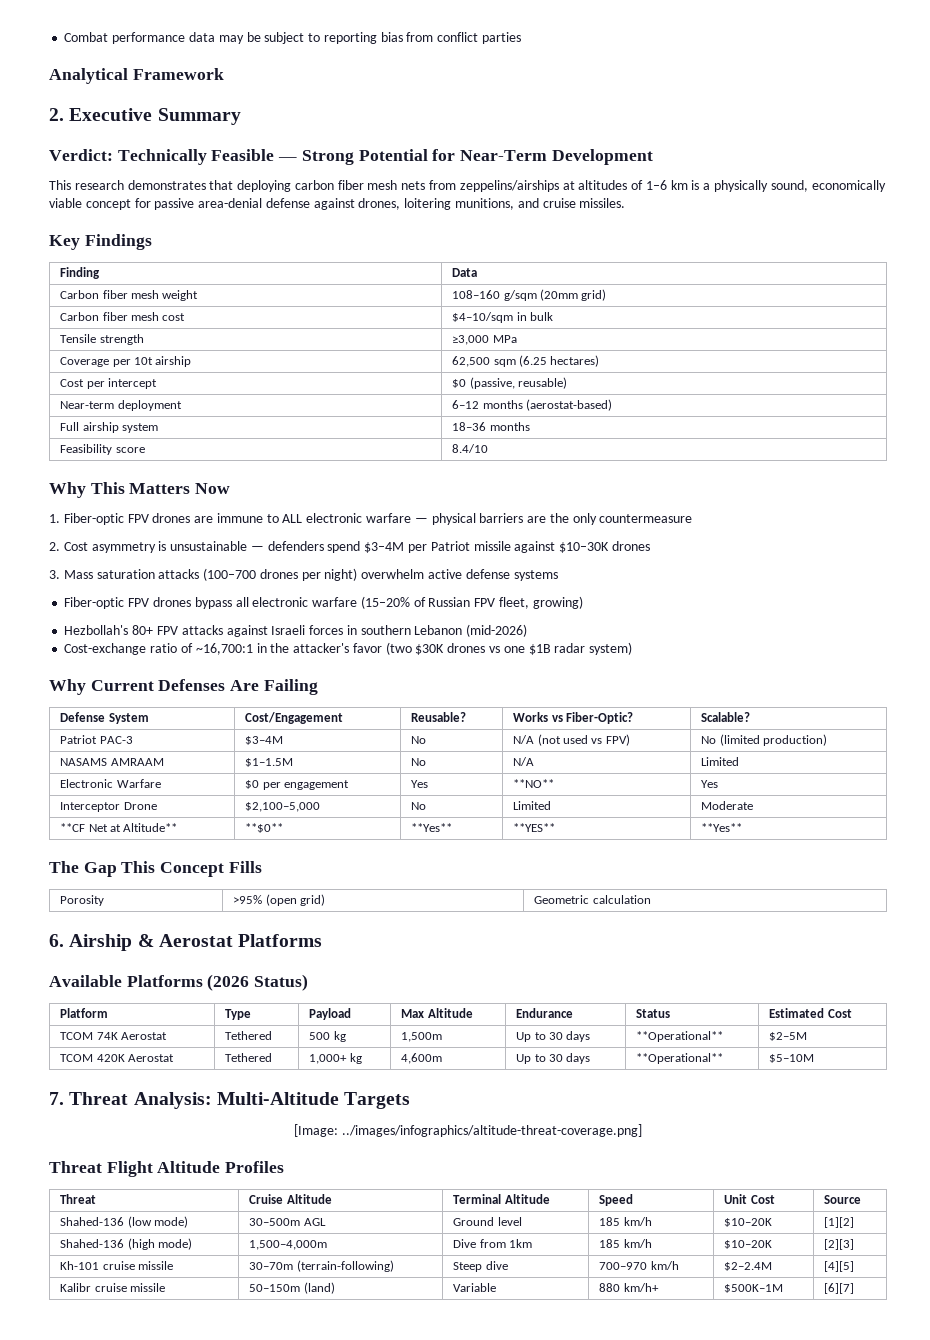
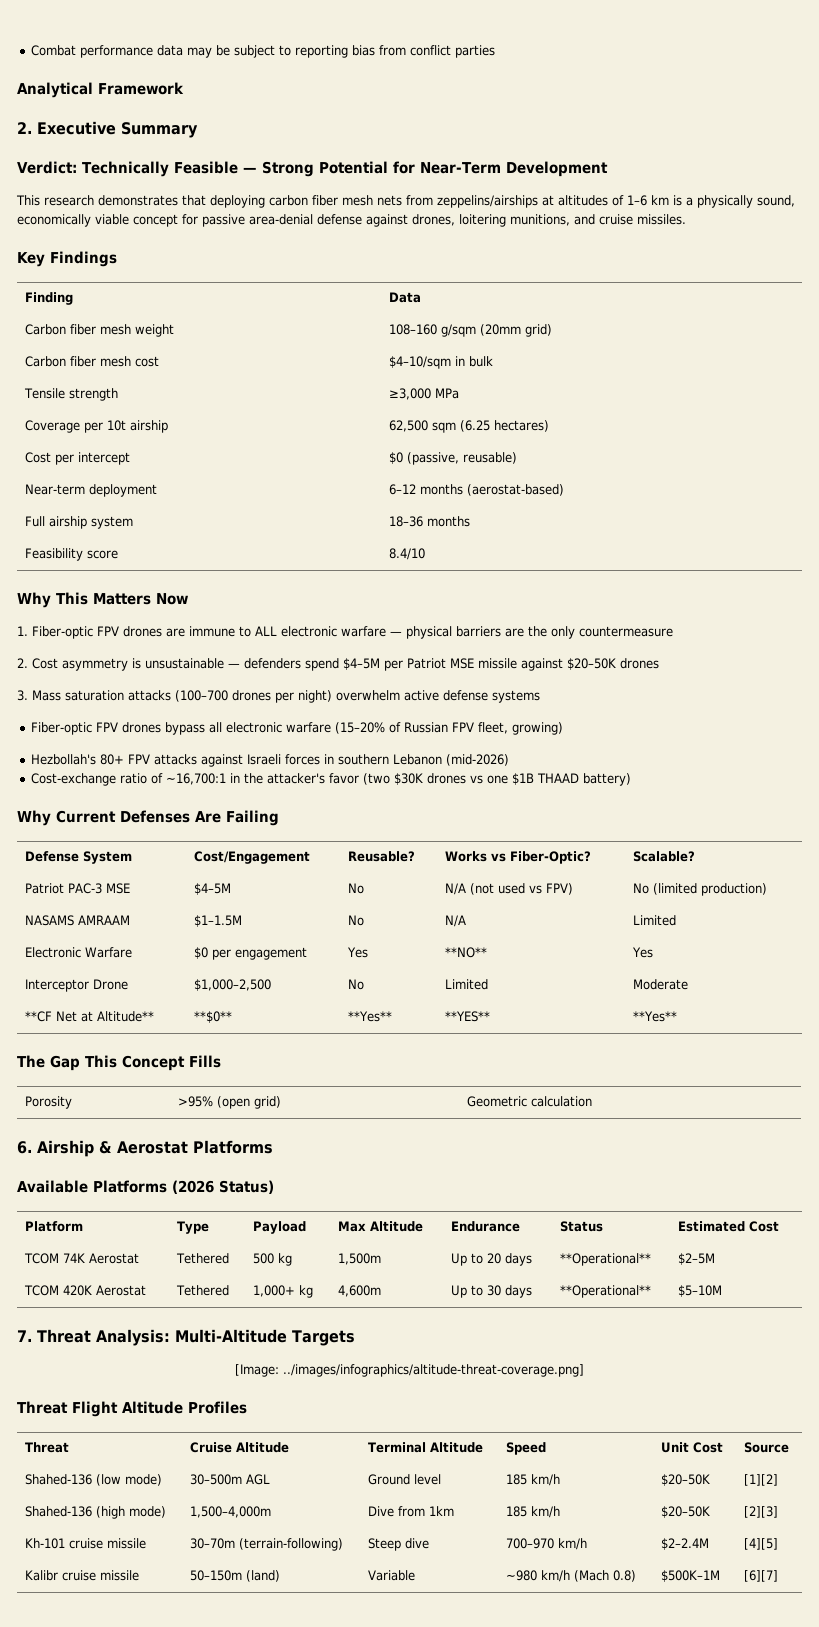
- 2. Cost asymmetry is unsustainable — defenders spend $3–4M per Patriot missile against $10–30K drones
+ 2. Cost asymmetry is unsustainable — defenders spend $4–5M per Patriot MSE missile against $20–50K drones
- Cost-exchange ratio of ~16,700:1 in the attacker's favor (two $30K drones vs one $1B radar system)
+ Cost-exchange ratio of ~16,700:1 in the attacker's favor (two $30K drones vs one $1B THAAD battery)
- Patriot PAC-3 | $3–4M | No | N/A (not used vs FPV) | No (limited production)
+ Patriot PAC-3 MSE | $4–5M | No | N/A (not used vs FPV) | No (limited production)
- Interceptor Drone | $2,100–5,000 | No | Limited | Moderate
+ Interceptor Drone | $1,000–2,500 | No | Limited | Moderate
- TCOM 74K Aerostat | Tethered | 500 kg | 1,500m | Up to 30 days | **Operational** | $2–5M
+ TCOM 74K Aerostat | Tethered | 500 kg | 1,500m | Up to 20 days | **Operational** | $2–5M
- Shahed-136 (low mode) | 30–500m AGL | Ground level | 185 km/h | $10–20K | [1][2]
+ Shahed-136 (low mode) | 30–500m AGL | Ground level | 185 km/h | $20–50K | [1][2]
- Shahed-136 (high mode) | 1,500–4,000m | Dive from 1km | 185 km/h | $10–20K | [2][3]
+ Shahed-136 (high mode) | 1,500–4,000m | Dive from 1km | 185 km/h | $20–50K | [2][3]
- Kalibr cruise missile | 50–150m (land) | Variable | 880 km/h+ | $500K–1M | [6][7]
+ Kalibr cruise missile | 50–150m (land) | Variable | ~980 km/h (Mach 0.8) | $500K–1M | [6][7]

